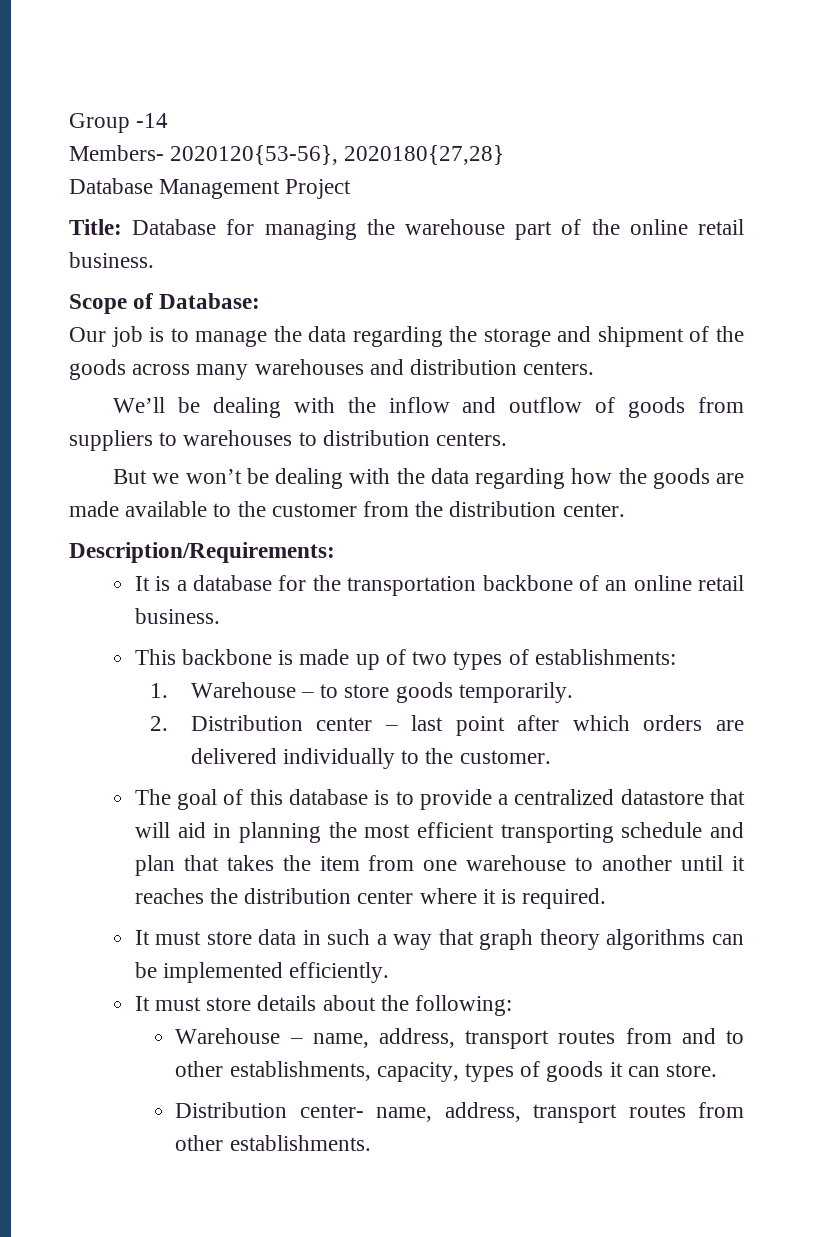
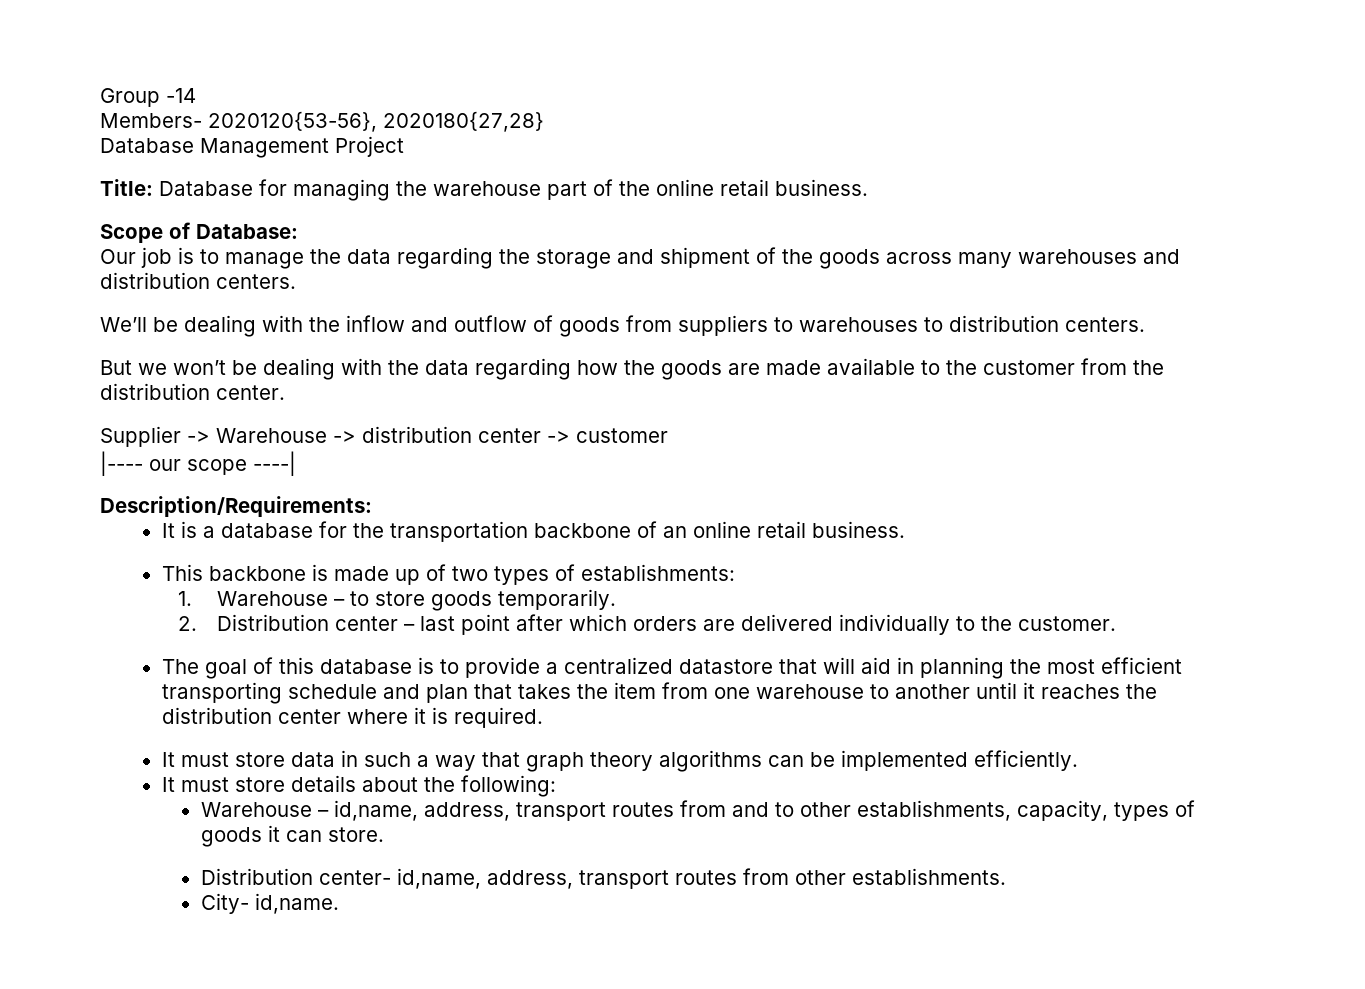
+ Supplier -> Warehouse -> distribution center -> customer
+ |---- our scope ----|
- Warehouse – name, address, transport routes from and to other establishments, capacity, types of goods it can store.
+ Warehouse – id,name, address, transport routes from and to other establishments, capacity, types of goods it can store.
- Distribution center- name, address, transport routes from other establishments.
+ Distribution center- id,name, address, transport routes from other establishments.
+ City- id,name.

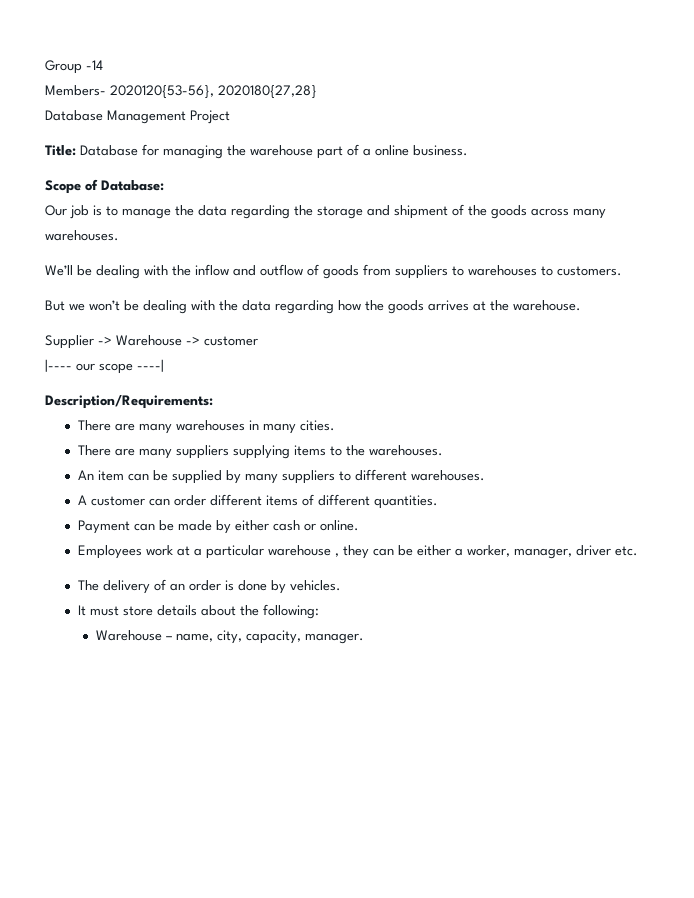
- Title: Database for managing the warehouse part of the online retail business.
+ Title: Database for managing the warehouse part of a online business.
- Our job is to manage the data regarding the storage and shipment of the goods across many warehouses and distribution centers.
+ Our job is to manage the data regarding the storage and shipment of the goods across many warehouses.
- We’ll be dealing with the inflow and outflow of goods from suppliers to warehouses to distribution centers.
+ We’ll be dealing with the inflow and outflow of goods from suppliers to warehouses to customers.
- But we won’t be dealing with the data regarding how the goods are made available to the customer from the distribution center.
+ But we won’t be dealing with the data regarding how the goods arrives at the warehouse.
- Supplier -> Warehouse -> distribution center -> customer
+ Supplier -> Warehouse -> customer
- It is a database for the transportation backbone of an online retail business.
- This backbone is made up of two types of establishments:
- 1. Warehouse – to store goods temporarily.
- 2. Distribution center – last point after which orders are delivered individually to the customer.
- The goal of this database is to provide a centralized datastore that will aid in planning the most efficient transporting schedule and plan that takes the item from one warehouse to another until it reaches the distribution center where it is required.
- It must store data in such a way that graph theory algorithms can be implemented efficiently.
+ There are many warehouses in many cities.
+ There are many suppliers supplying items to the warehouses.
+ An item can be supplied by many suppliers to different warehouses.
+ A customer can order different items of different quantities.
+ Payment can be made by either cash or online.
+ Employees work at a particular warehouse , they can be either a worker, manager, driver etc.
+ The delivery of an order is done by vehicles.
- Warehouse – id,name, address, transport routes from and to other establishments, capacity, types of goods it can store.
- Distribution center- id,name, address, transport routes from other establishments.
- City- id,name.
+ Warehouse – name, city, capacity, manager.

